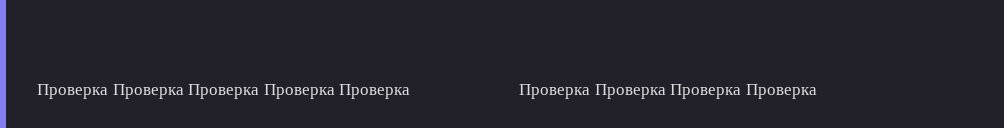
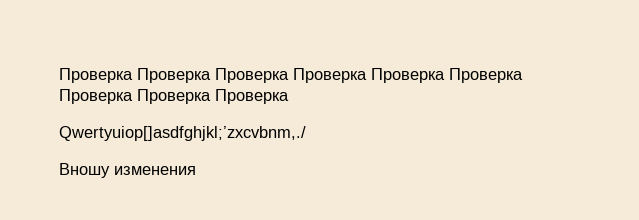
+ Qwertyuiop[]asdfghjkl;’zxcvbnm,./
+ Вношу изменения

